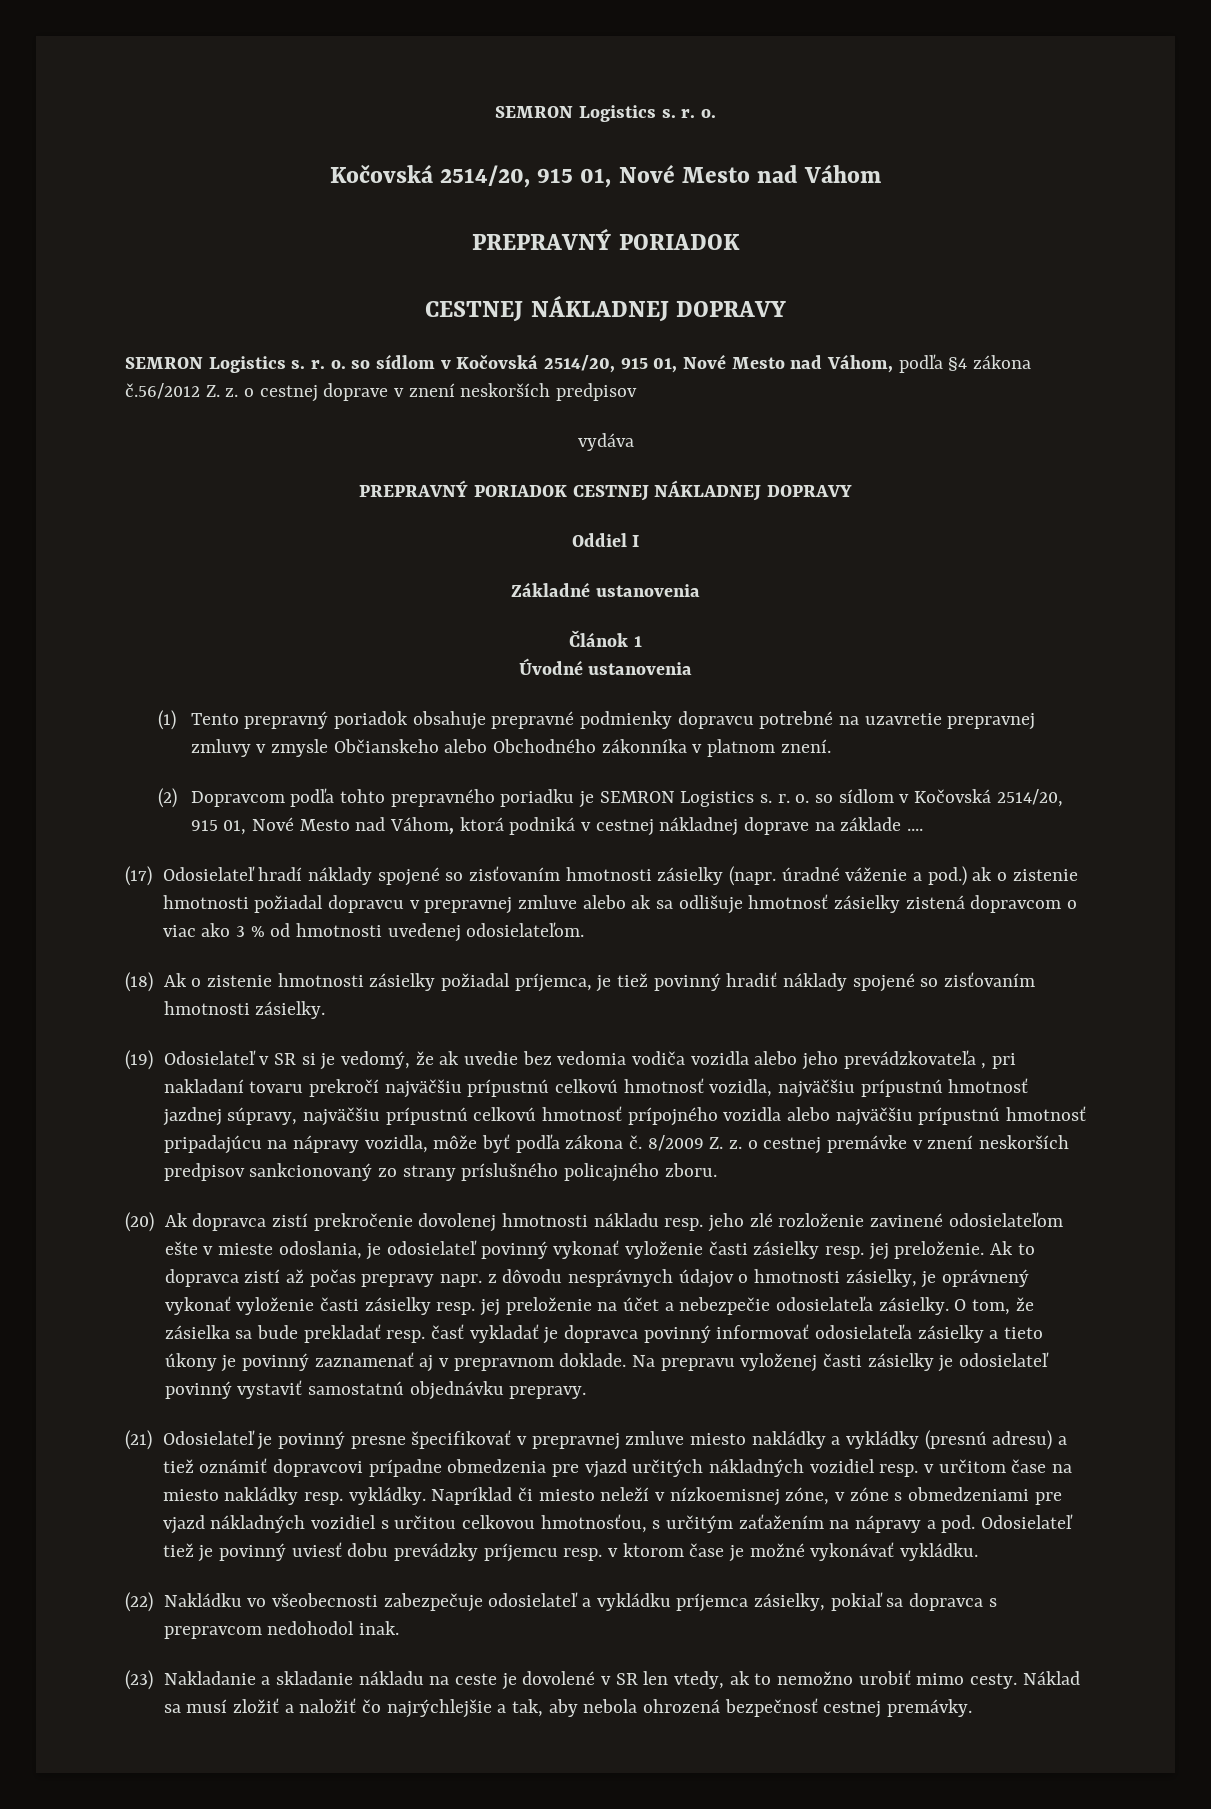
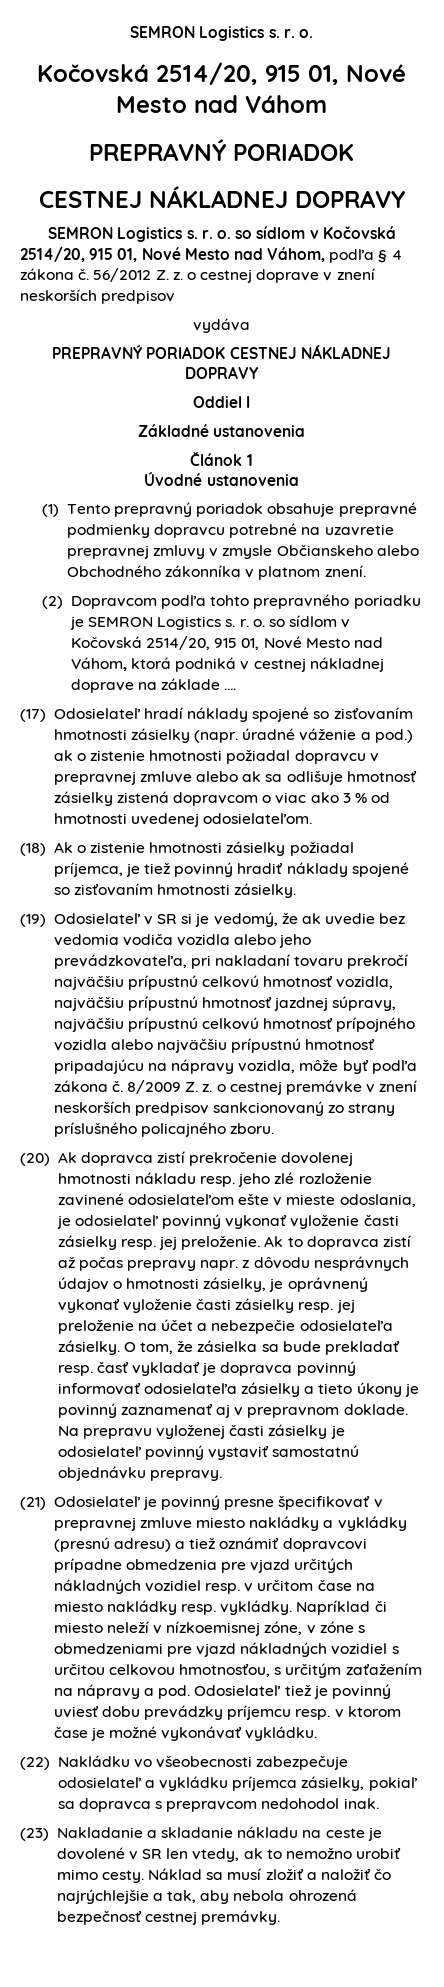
- SEMRON Logistics s. r. o. so sídlom v Kočovská 2514/20, 915 01, Nové Mesto nad Váhom, podľa §4 zákona č.56/2012 Z. z. o cestnej doprave v znení neskorších predpisov
+ SEMRON Logistics s. r. o. so sídlom v Kočovská 2514/20, 915 01, Nové Mesto nad Váhom, podľa § 4 zákona č. 56/2012 Z. z. o cestnej doprave v znení neskorších predpisov
- (19) Odosielateľ v SR si je vedomý, že ak uvedie bez vedomia vodiča vozidla alebo jeho prevádzkovateľa , pri nakladaní tovaru prekročí najväčšiu prípustnú celkovú hmotnosť vozidla, najväčšiu prípustnú hmotnosť jazdnej súpravy, najväčšiu prípustnú celkovú hmotnosť prípojného vozidla alebo najväčšiu prípustnú hmotnosť pripadajúcu na nápravy vozidla, môže byť podľa zákona č.
+ (19) Odosielateľ v SR si je vedomý, že ak uvedie bez vedomia vodiča vozidla alebo jeho prevádzkovateľa, pri nakladaní tovaru prekročí najväčšiu prípustnú celkovú hmotnosť vozidla, najväčšiu prípustnú hmotnosť jazdnej súpravy, najväčšiu prípustnú celkovú hmotnosť prípojného vozidla alebo najväčšiu prípustnú hmotnosť pripadajúcu na nápravy vozidla, môže byť podľa zákona č.

